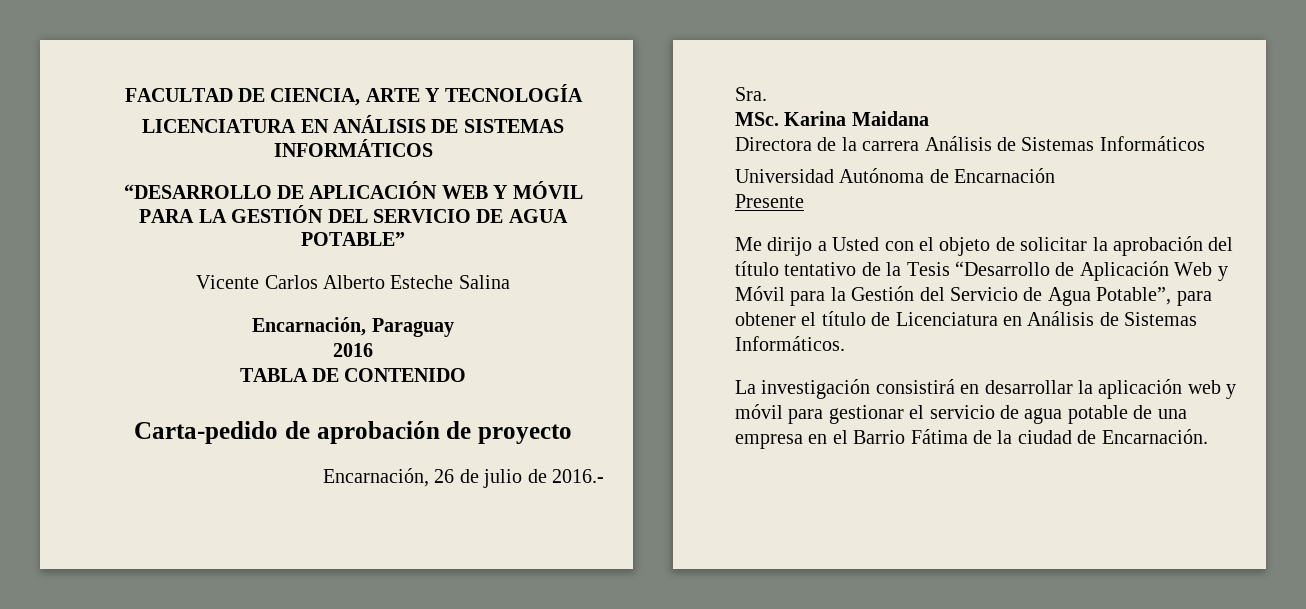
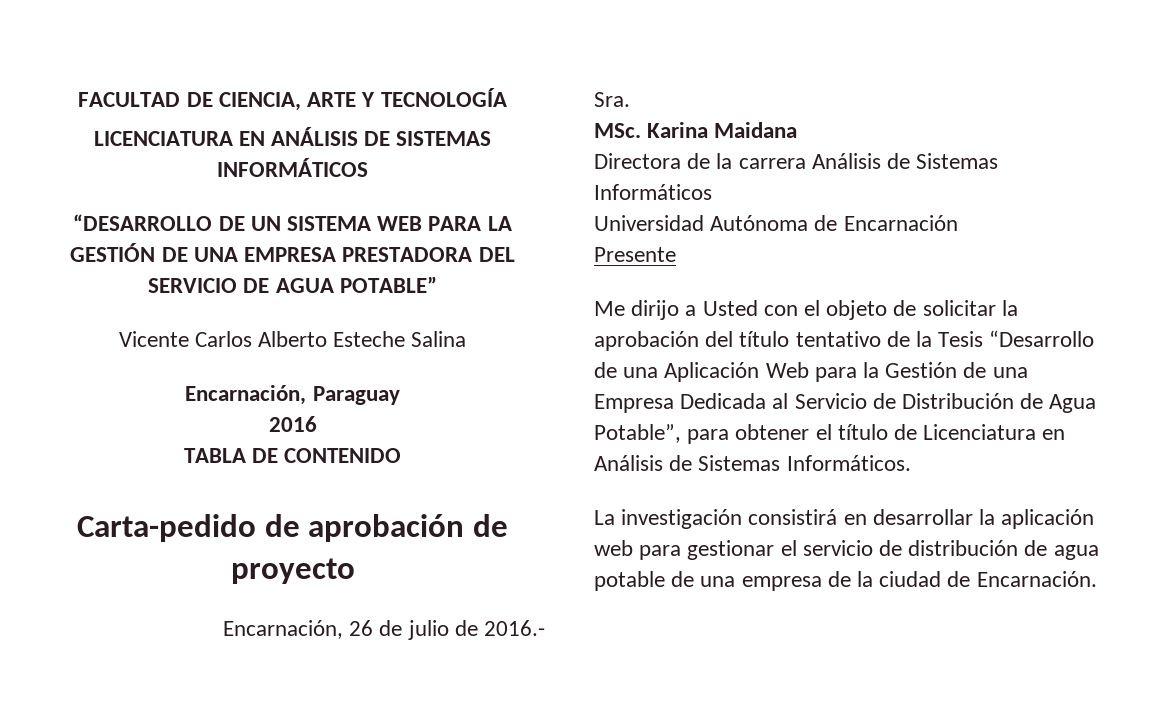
- “DESARROLLO DE APLICACIÓN WEB Y MÓVIL PARA LA GESTIÓN DEL SERVICIO DE AGUA POTABLE”
+ “DESARROLLO DE UN SISTEMA WEB PARA LA GESTIÓN DE UNA EMPRESA PRESTADORA DEL SERVICIO DE AGUA POTABLE”
- Me dirijo a Usted con el objeto de solicitar la aprobación del título tentativo de la Tesis “Desarrollo de Aplicación Web y Móvil para la Gestión del Servicio de Agua Potable”, para obtener el título de Licenciatura en Análisis de Sistemas Informáticos.
+ Me dirijo a Usted con el objeto de solicitar la aprobación del título tentativo de la Tesis “Desarrollo de una Aplicación Web para la Gestión de una Empresa Dedicada al Servicio de Distribución de Agua Potable”, para obtener el título de Licenciatura en Análisis de Sistemas Informáticos.
- La investigación consistirá en desarrollar la aplicación web y móvil para gestionar el servicio de agua potable de una empresa en el Barrio Fátima de la ciudad de Encarnación.
+ La investigación consistirá en desarrollar la aplicación web para gestionar el servicio de distribución de agua potable de una empresa de la ciudad de Encarnación.

